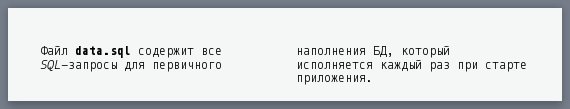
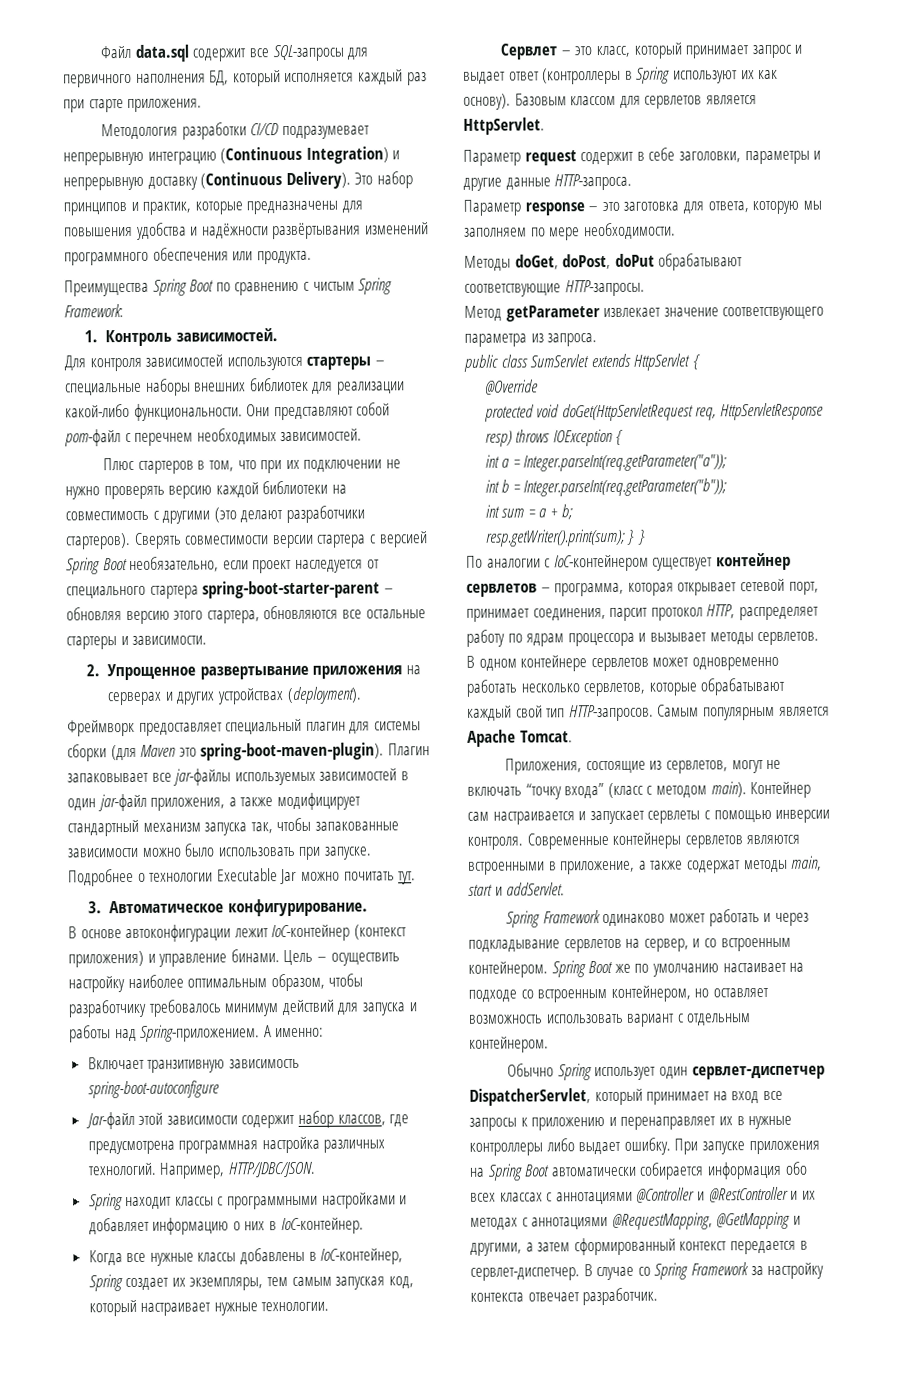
+ Методология разработки CI/CD подразумевает непрерывную интеграцию (Continuous Integration) и непрерывную доставку (Continuous Delivery). Это набор принципов и практик, которые предназначены для повышения удобства и надёжности развёртывания изменений программного обеспечения или продукта.
+ Преимущества Spring Boot по сравнению с чистым Spring Framework:
+ 1. Контроль зависимостей.
+ Для контроля зависимостей используются стартеры – специальные наборы внешних библиотек для реализации какой-либо функциональности. Они представляют собой pom-файл с перечнем необходимых зависимостей.
+ Плюс стартеров в том, что при их подключении не нужно проверять версию каждой библиотеки на совместимость с другими (это делают разработчики стартеров). Сверять совместимости версии стартера с версией Spring Boot необязательно, если проект наследуется от специального стартера spring-boot-starter-parent – обновляя версию этого стартера, обновляются все остальные стартеры и зависимости.
+ 2. Упрощенное развертывание приложения на серверах и других устройствах (deployment).
+ Фреймворк предоставляет специальный плагин для системы сборки (для Maven это spring-boot-maven-plugin). Плагин запаковывает все jar-файлы используемых зависимостей в один jar-файл приложения, а также модифицирует стандартный механизм запуска так, чтобы запакованные зависимости можно было использовать при запуске. Подробнее о технологии Executable Jar можно почитать тут.
+ 3. Автоматическое конфигурирование.
+ В основе автоконфигурации лежит IoC-контейнер (контекст приложения) и управление бинами. Цель – осуществить настройку наиболее оптимальным образом, чтобы разработчику требовалось минимум действий для запуска и работы над Spring-приложением. А именно:
+ Включает транзитивную зависимость spring-boot-autoconfigure
+ Jar-файл этой зависимости содержит набор классов, где предусмотрена программная настройка различных технологий. Например, HTTP/JDBC/JSON.
+ Spring находит классы с программными настройками и добавляет информацию о них в IoC-контейнер.
+ Когда все нужные классы добавлены в IoC-контейнер, Spring создает их экземпляры, тем самым запуская код, который настраивает нужные технологии.
+ Сервлет – это класс, который принимает запрос и выдает ответ (контроллеры в Spring используют их как основу). Базовым классом для сервлетов является HttpServlet.
+ Параметр request содержит в себе заголовки, параметры и другие данные HTTP-запроса.
+ Параметр response – это заготовка для ответа, которую мы заполняем по мере необходимости.
+ Методы doGet, doPost, doPut обрабатывают соответствующие HTTP-запросы.
+ Метод getParameter извлекает значение соответствующего параметра из запроса.
+ public class SumServlet extends HttpServlet {
+ @Override
+ protected void doGet(HttpServletRequest req, HttpServletResponse resp) throws IOException {
+ int a = Integer.parseInt(req.getParameter("a"));
+ int b = Integer.parseInt(req.getParameter("b"));
+ int sum = a + b;
+ resp.getWriter().print(sum); } }
+ По аналогии с IoC-контейнером существует контейнер сервлетов – программа, которая открывает сетевой порт, принимает соединения, парсит протокол HTTP, распределяет работу по ядрам процессора и вызывает методы сервлетов. В одном контейнере сервлетов может одновременно работать несколько сервлетов, которые обрабатывают каждый свой тип HTTP-запросов. Самым популярным является Apache Tomcat.
+ Приложения, состоящие из сервлетов, могут не включать “точку входа” (класс с методом main). Контейнер сам настраивается и запускает сервлеты с помощью инверсии контроля. Современные контейнеры сервлетов являются встроенными в приложение, а также содержат методы main, start и addServlet.
+ Spring Framework одинаково может работать и через подкладывание сервлетов на сервер, и со встроенным контейнером. Spring Boot же по умолчанию настаивает на подходе со встроенным контейнером, но оставляет возможность использовать вариант с отдельным контейнером.
+ Обычно Spring использует один сервлет-диспетчер DispatcherServlet, который принимает на вход все запросы к приложению и перенаправляет их в нужные контроллеры либо выдает ошибку. При запуске приложения на Spring Boot автоматически собирается информация обо всех классах с аннотациями @Controller и @RestController и их методах с аннотациями @RequestMapping, @GetMapping и другими, а затем сформированный контекст передается в сервлет-диспетчер. В случае со Spring Framework за настройку контекста отвечает разработчик.

